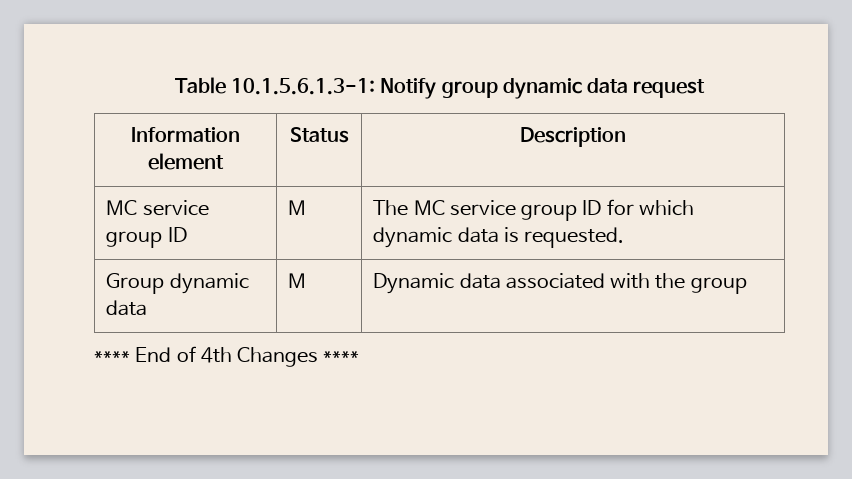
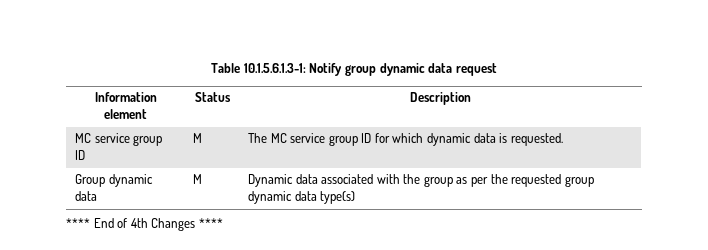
- Group dynamic data | M | Dynamic data associated with the group
+ Group dynamic data | M | Dynamic data associated with the group as per the requested group dynamic data type(s)

